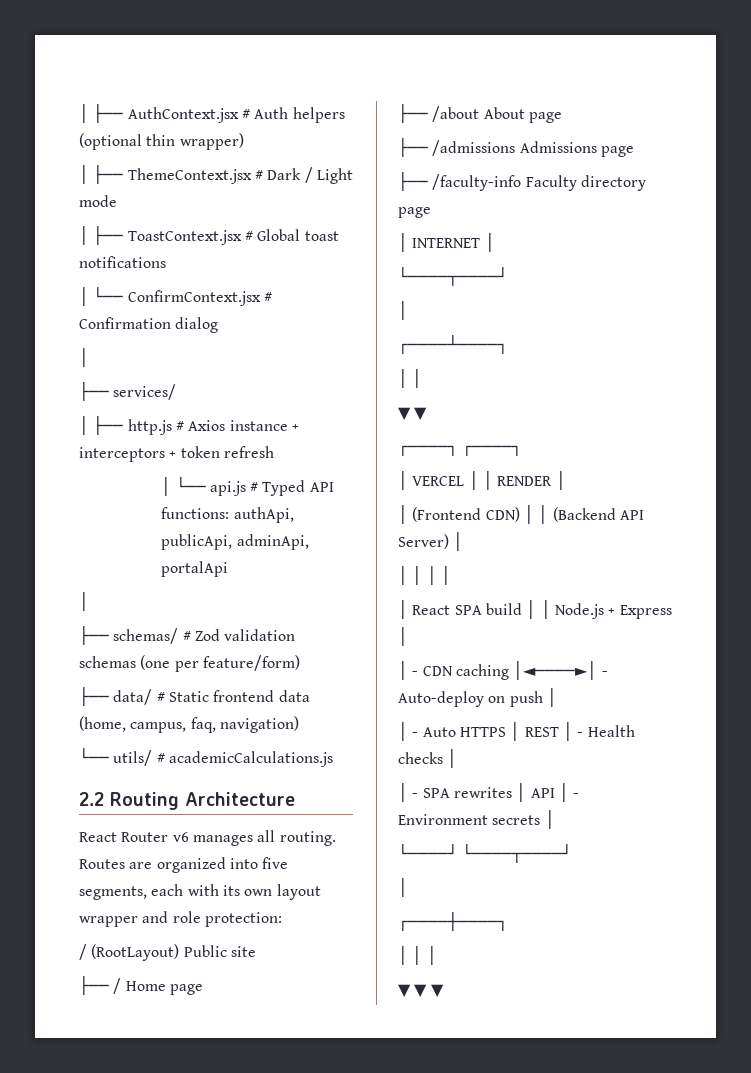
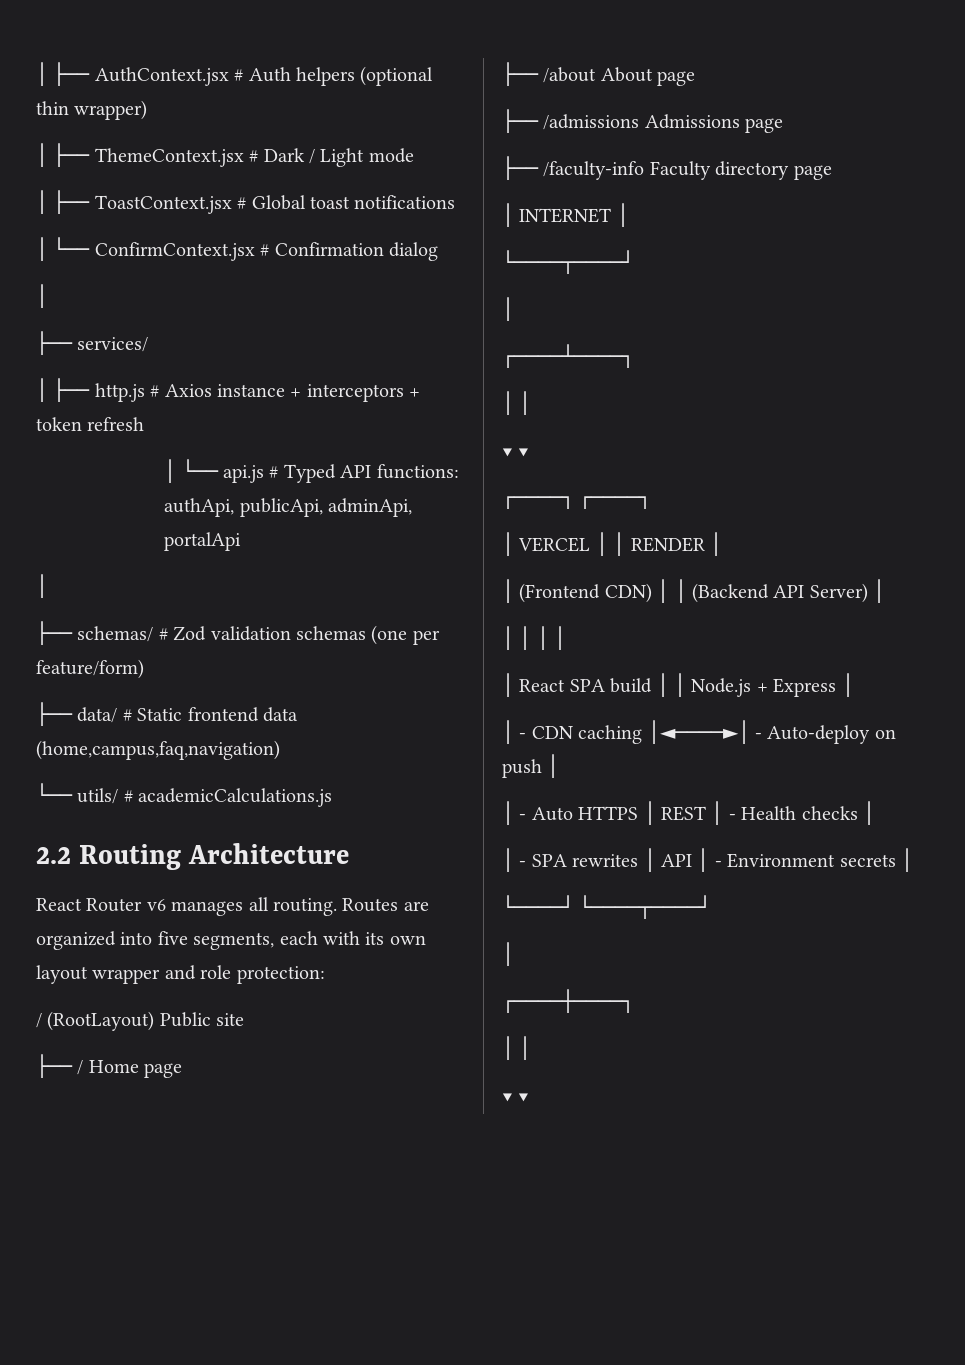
- ├── data/ # Static frontend data (home, campus, faq, navigation)
+ ├── data/ # Static frontend data (home,campus,faq,navigation)
  ┌────┼────┐
- │ │ │
- ▼ ▼ ▼
+ │ │
+ ▼ ▼

